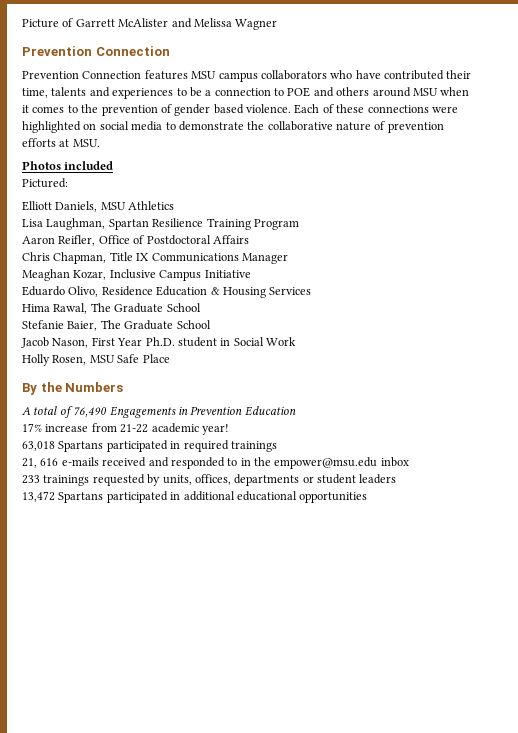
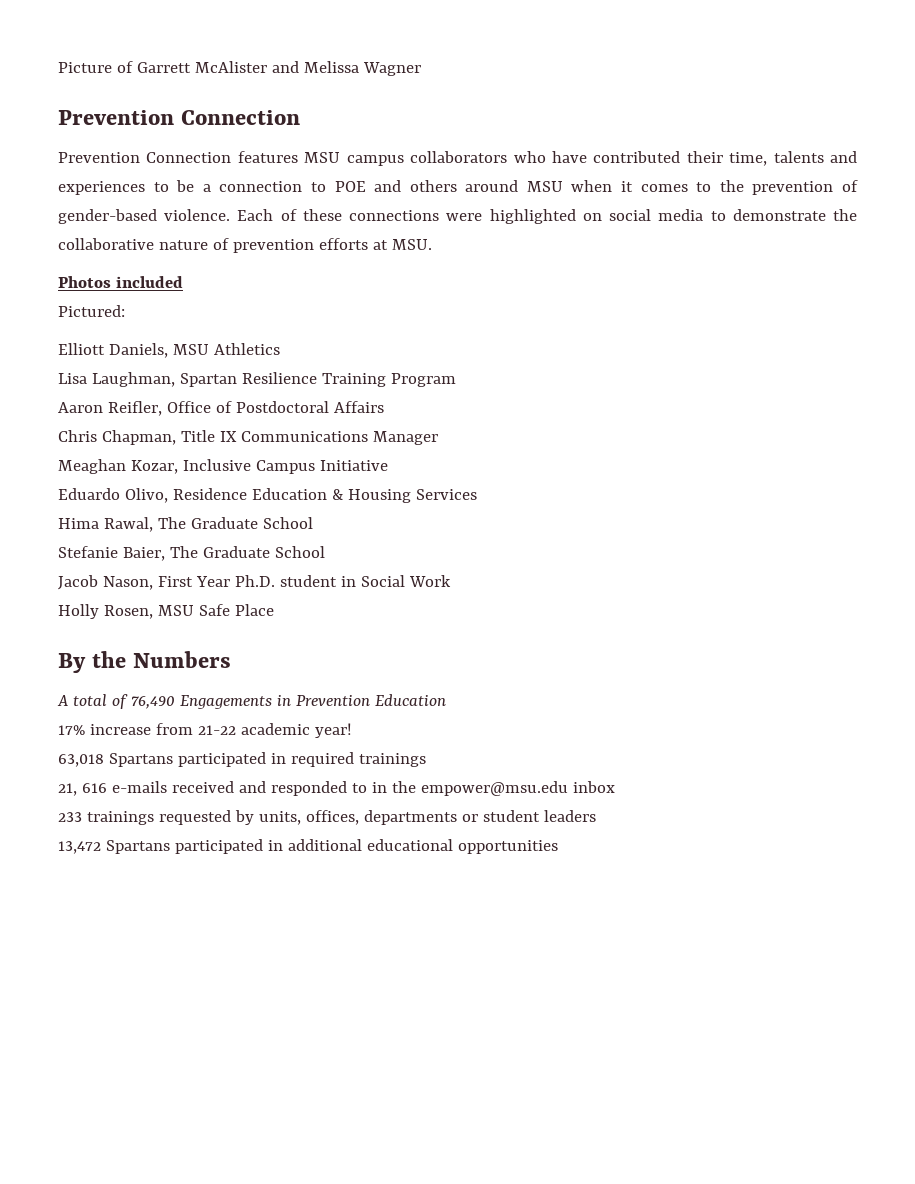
- Prevention Connection features MSU campus collaborators who have contributed their time, talents and experiences to be a connection to POE and others around MSU when it comes to the prevention of gender based violence.
+ Prevention Connection features MSU campus collaborators who have contributed their time, talents and experiences to be a connection to POE and others around MSU when it comes to the prevention of gender-based violence.

